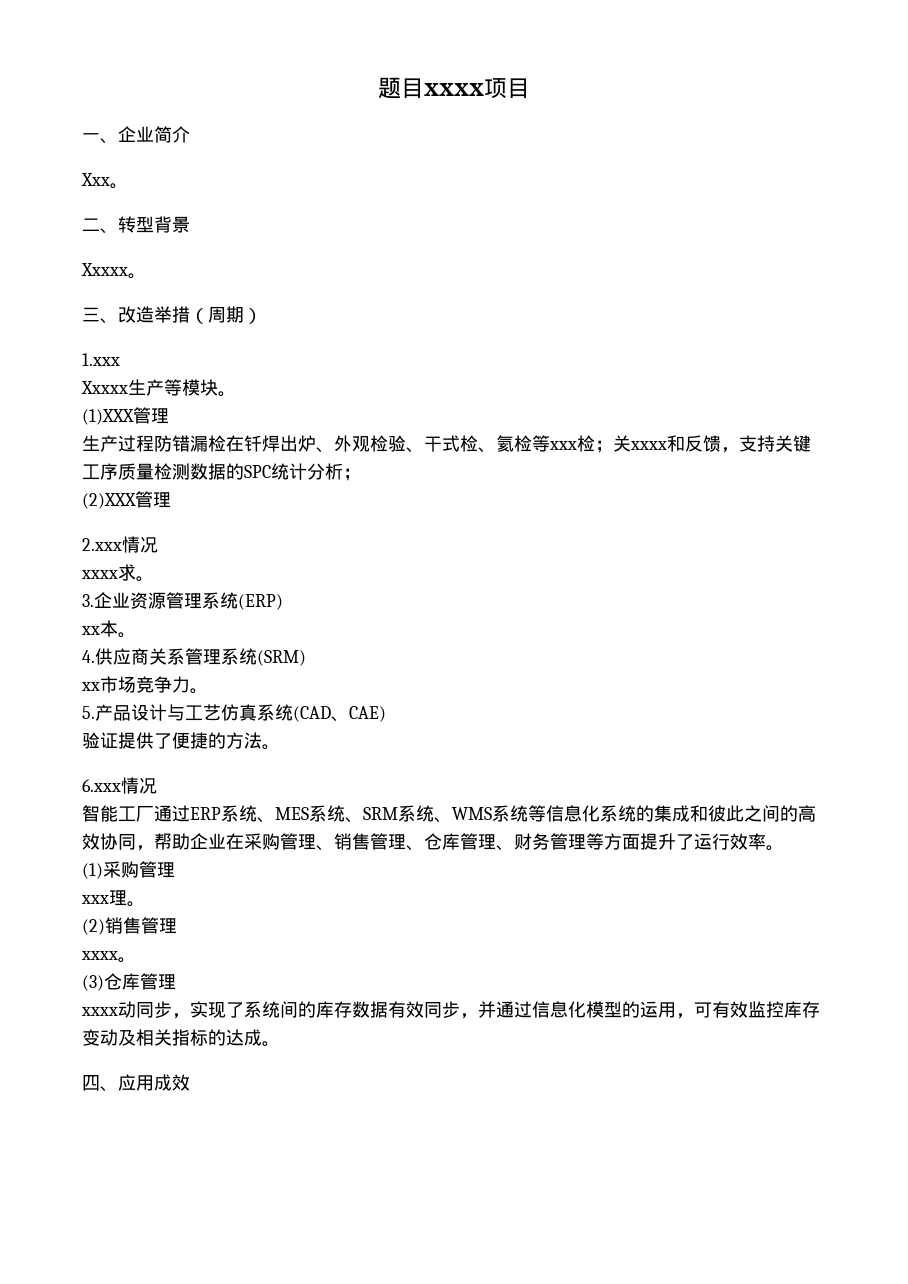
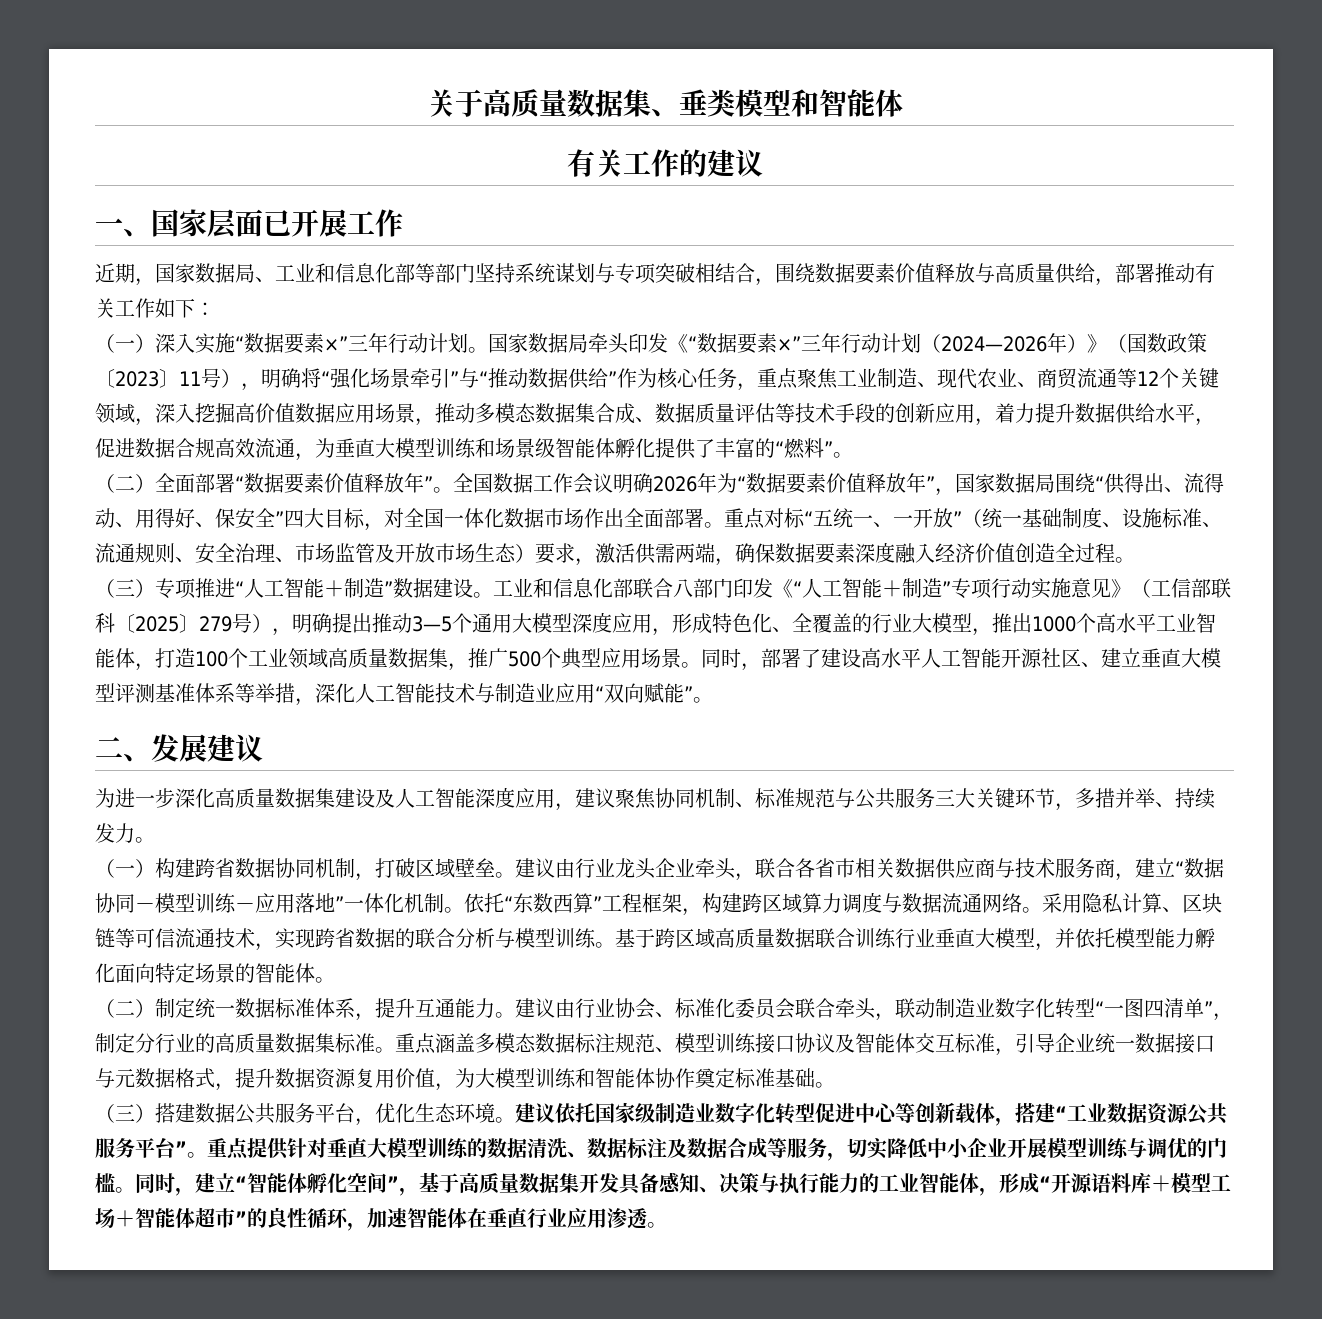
- 题目xxxx项目
- 一、企业简介
- Xxx。
- 二、转型背景
- Xxxxx。
- 三、改造举措（周期）
- 1.xxx
- Xxxxx生产等模块。
- (1)XXX管理
- 生产过程防错漏检在钎焊出炉、外观检验、干式检、氦检等xxx检；关xxxx和反馈，支持关键工序质量检测数据的SPC统计分析；
- (2)XXX管理
- 2.xxx情况
- xxxx求。
- 3.企业资源管理系统(ERP)
- xx本。
- 4.供应商关系管理系统(SRM)
- xx市场竞争力。
- 5.产品设计与工艺仿真系统(CAD、CAE)
- 验证提供了便捷的方法。
- 6.xxx情况
- 智能工厂通过ERP系统、MES系统、SRM系统、WMS系统等信息化系统的集成和彼此之间的高效协同，帮助企业在采购管理、销售管理、仓库管理、财务管理等方面提升了运行效率。
- (1)采购管理
- xxx理。
- (2)销售管理
- xxxx。
- (3)仓库管理
- xxxx动同步，实现了系统间的库存数据有效同步，并通过信息化模型的运用，可有效监控库存变动及相关指标的达成。
- 四、应用成效
+ 关于高质量数据集、垂类模型和智能体
+ 有关工作的建议
+ 一、国家层面已开展工作
+ 近期，国家数据局、工业和信息化部等部门坚持系统谋划与专项突破相结合，围绕数据要素价值释放与高质量供给，部署推动有关工作如下：
+ （一）深入实施“数据要素×”三年行动计划。国家数据局牵头印发《“数据要素×”三年行动计划（2024—2026年）》（国数政策〔2023〕11号），明确将“强化场景牵引”与“推动数据供给”作为核心任务，重点聚焦工业制造、现代农业、商贸流通等12个关键领域，深入挖掘高价值数据应用场景，推动多模态数据集合成、数据质量评估等技术手段的创新应用，着力提升数据供给水平，促进数据合规高效流通，为垂直大模型训练和场景级智能体孵化提供了丰富的“燃料”。
+ （二）全面部署“数据要素价值释放年”。全国数据工作会议明确2026年为“数据要素价值释放年”，国家数据局围绕“供得出、流得动、用得好、保安全”四大目标，对全国一体化数据市场作出全面部署。重点对标“五统一、一开放”（统一基础制度、设施标准、流通规则、安全治理、市场监管及开放市场生态）要求，激活供需两端，确保数据要素深度融入经济价值创造全过程。
+ （三）专项推进“人工智能＋制造”数据建设。工业和信息化部联合八部门印发《“人工智能＋制造”专项行动实施意见》（工信部联科〔2025〕279号），明确提出推动3—5个通用大模型深度应用，形成特色化、全覆盖的行业大模型，推出1000个高水平工业智能体，打造100个工业领域高质量数据集，推广500个典型应用场景。同时，部署了建设高水平人工智能开源社区、建立垂直大模型评测基准体系等举措，深化人工智能技术与制造业应用“双向赋能”。
+ 二、发展建议
+ 为进一步深化高质量数据集建设及人工智能深度应用，建议聚焦协同机制、标准规范与公共服务三大关键环节，多措并举、持续发力。
+ （一）构建跨省数据协同机制，打破区域壁垒。建议由行业龙头企业牵头，联合各省市相关数据供应商与技术服务商，建立“数据协同－模型训练－应用落地”一体化机制。依托“东数西算”工程框架，构建跨区域算力调度与数据流通网络。采用隐私计算、区块链等可信流通技术，实现跨省数据的联合分析与模型训练。基于跨区域高质量数据联合训练行业垂直大模型，并依托模型能力孵化面向特定场景的智能体。
+ （二）制定统一数据标准体系，提升互通能力。建议由行业协会、标准化委员会联合牵头，联动制造业数字化转型“一图四清单”，制定分行业的高质量数据集标准。重点涵盖多模态数据标注规范、模型训练接口协议及智能体交互标准，引导企业统一数据接口与元数据格式，提升数据资源复用价值，为大模型训练和智能体协作奠定标准基础。
+ （三）搭建数据公共服务平台，优化生态环境。建议依托国家级制造业数字化转型促进中心等创新载体，搭建“工业数据资源公共服务平台”。重点提供针对垂直大模型训练的数据清洗、数据标注及数据合成等服务，切实降低中小企业开展模型训练与调优的门槛。同时，建立“智能体孵化空间”，基于高质量数据集开发具备感知、决策与执行能力的工业智能体，形成“开源语料库＋模型工场＋智能体超市”的良性循环，加速智能体在垂直行业应用渗透。

